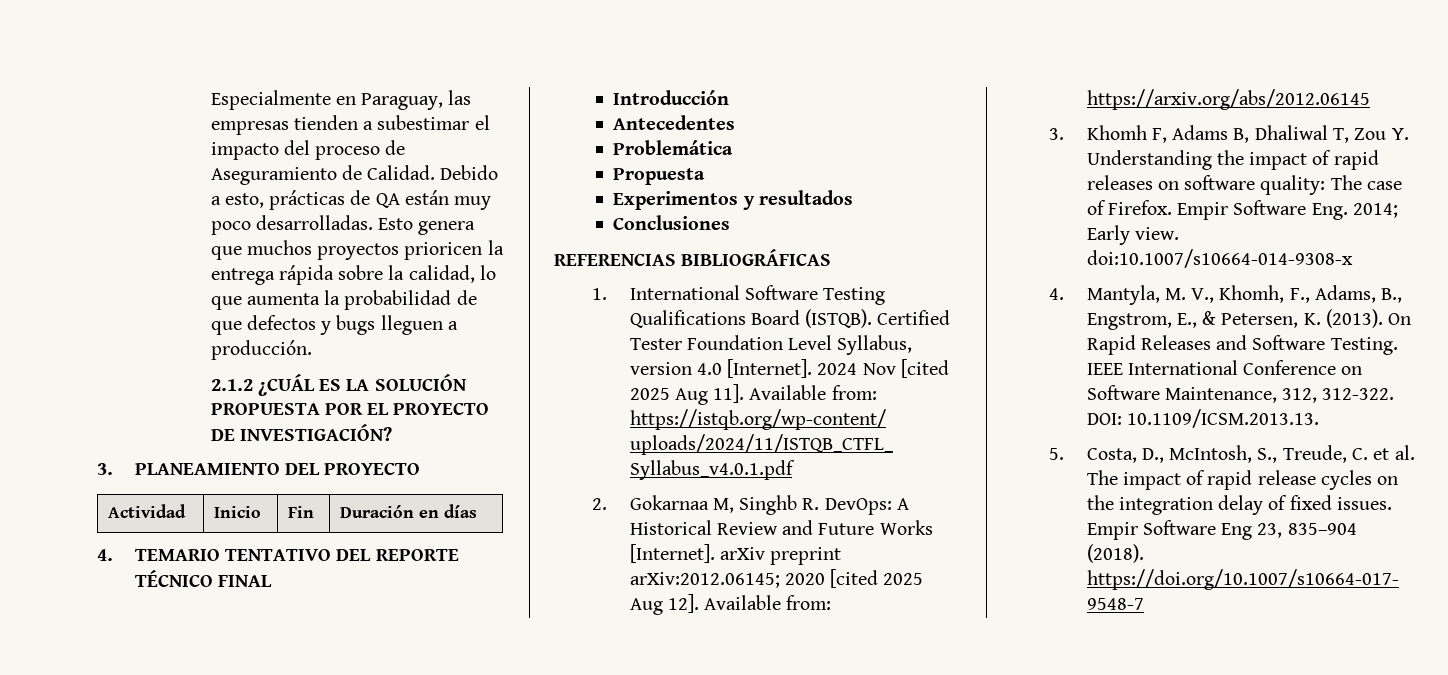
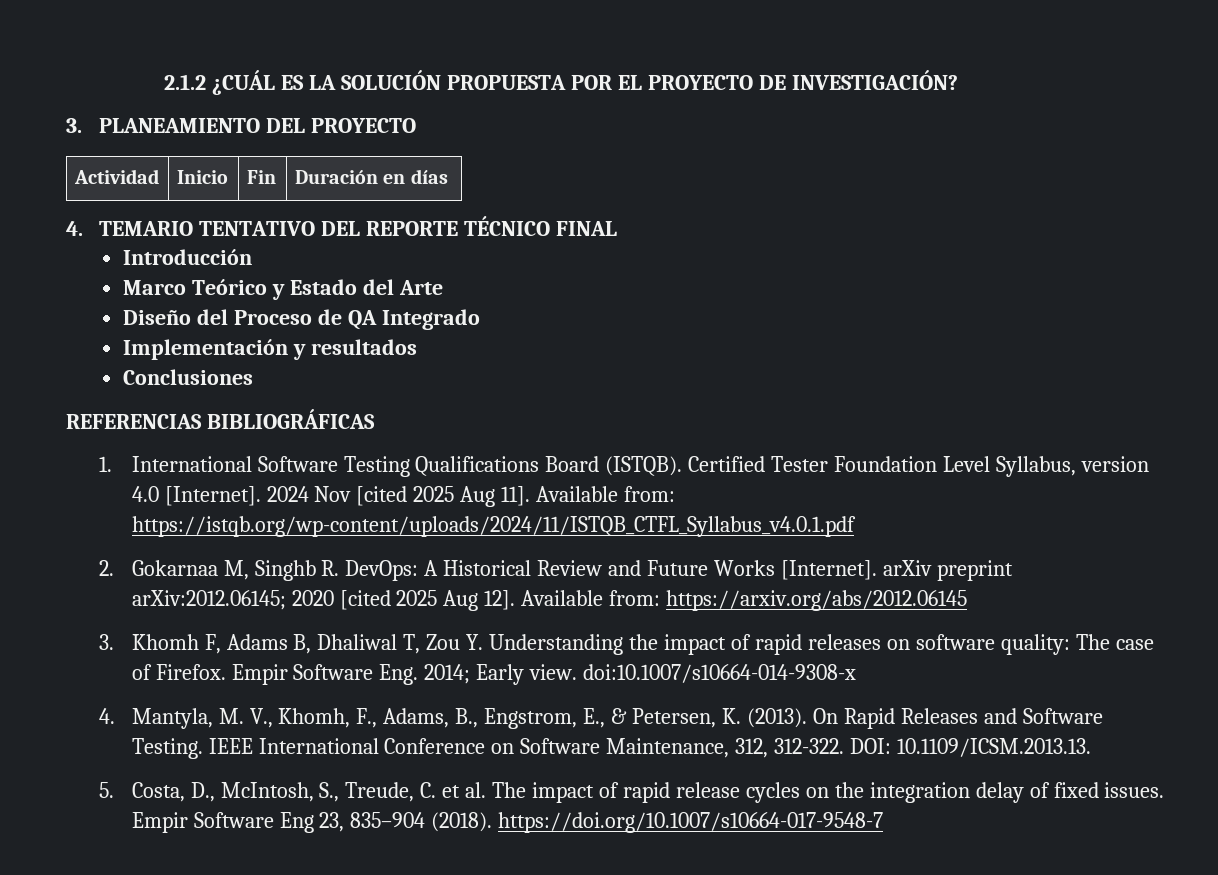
- Especialmente en Paraguay, las empresas tienden a subestimar el impacto del proceso de Aseguramiento de Calidad. Debido a esto, prácticas de QA están muy poco desarrolladas. Esto genera que muchos proyectos prioricen la entrega rápida sobre la calidad, lo que aumenta la probabilidad de que defectos y bugs lleguen a producción.
- Antecedentes
- Problemática
- Propuesta
- Experimentos y resultados
+ Marco Teórico y Estado del Arte
+ Diseño del Proceso de QA Integrado
+ Implementación y resultados

